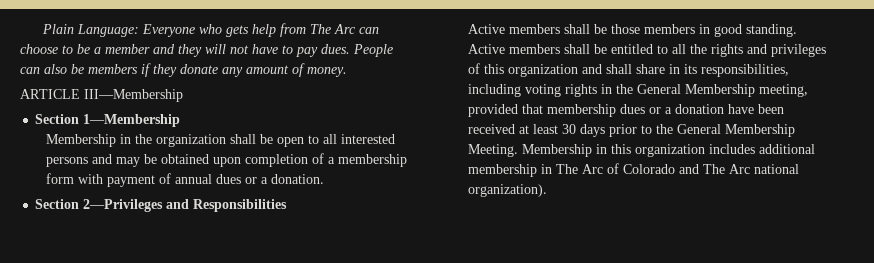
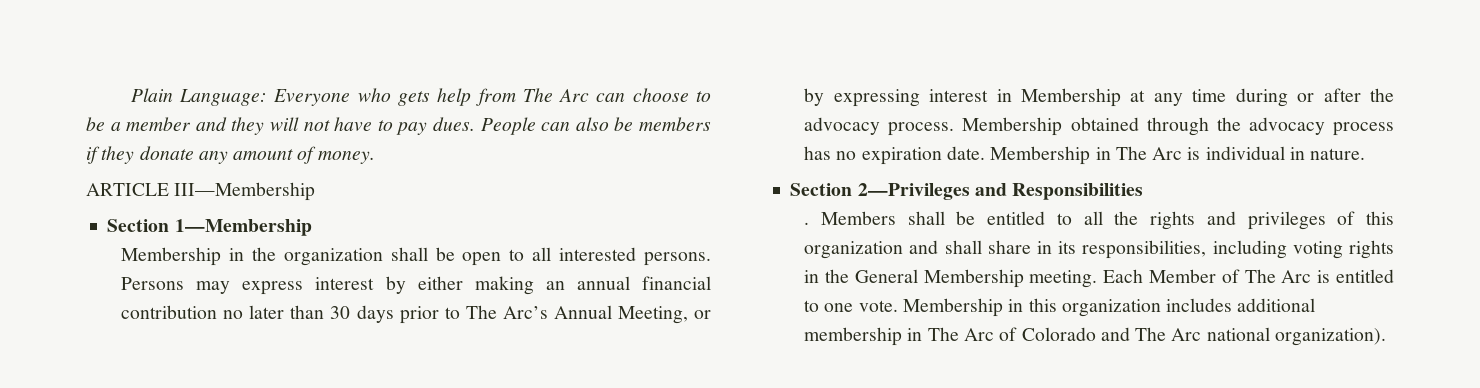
- Membership in the organization shall be open to all interested persons and may be obtained upon completion of a membership form with payment of annual dues or a donation.
+ Membership in the organization shall be open to all interested persons. Persons may express interest by either making an annual financial contribution no later than 30 days prior to The Arc’s Annual Meeting, or by expressing interest in Membership at any time during or after the advocacy process. Membership obtained through the advocacy process has no expiration date. Membership in The Arc is individual in nature.
  Section 2—Privileges and Responsibilities
- Active members shall be those members in good standing. Active members shall be entitled to all the rights and privileges of this organization and shall share in its responsibilities, including voting rights in the General Membership meeting, provided that membership dues or a donation have been received at least 30 days prior to the General Membership Meeting.
+ . Members shall be entitled to all the rights and privileges of this organization and shall share in its responsibilities, including voting rights in the General Membership meeting. Each Member of The Arc is entitled to one vote.

